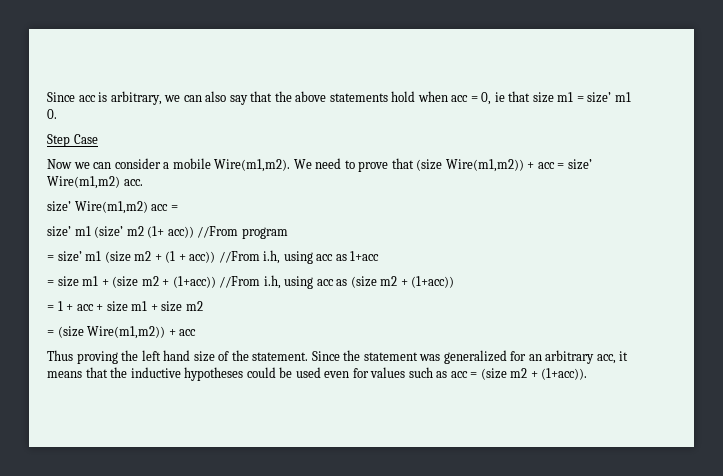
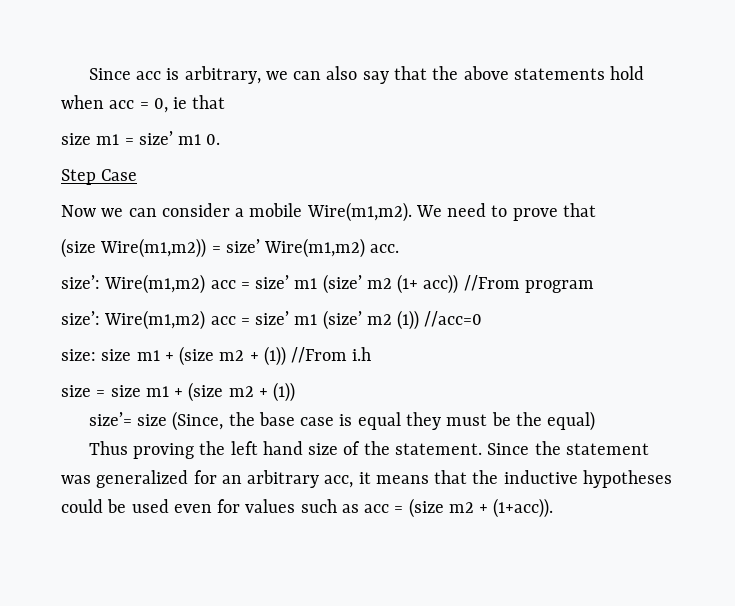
- Since acc is arbitrary, we can also say that the above statements hold when acc = 0, ie that size m1 = size’ m1 0.
+ Since acc is arbitrary, we can also say that the above statements hold when acc = 0, ie that
+ size m1 = size’ m1 0.
- We need to prove that (size Wire(m1,m2)) + acc = size’ Wire(m1,m2) acc.
+ We need to prove that
+ (size Wire(m1,m2)) = size’ Wire(m1,m2) acc.
- size’ Wire(m1,m2) acc =
- size’ m1 (size’ m2 (1+ acc)) //From program
+ size’: Wire(m1,m2) acc = size’ m1 (size’ m2 (1+ acc)) //From program
- = size’ m1 (size m2 + (1 + acc)) //From i.h, using acc as 1+acc
- = size m1 + (size m2 + (1+acc)) //From i.h, using acc as (size m2 + (1+acc))
- = 1 + acc + size m1 + size m2
- = (size Wire(m1,m2)) + acc
+ size’: Wire(m1,m2) acc = size’ m1 (size’ m2 (1)) //acc=0
+ size: size m1 + (size m2 + (1)) //From i.h
+ size = size m1 + (size m2 + (1))
+ size’= size (Since, the base case is equal they must be the equal)

